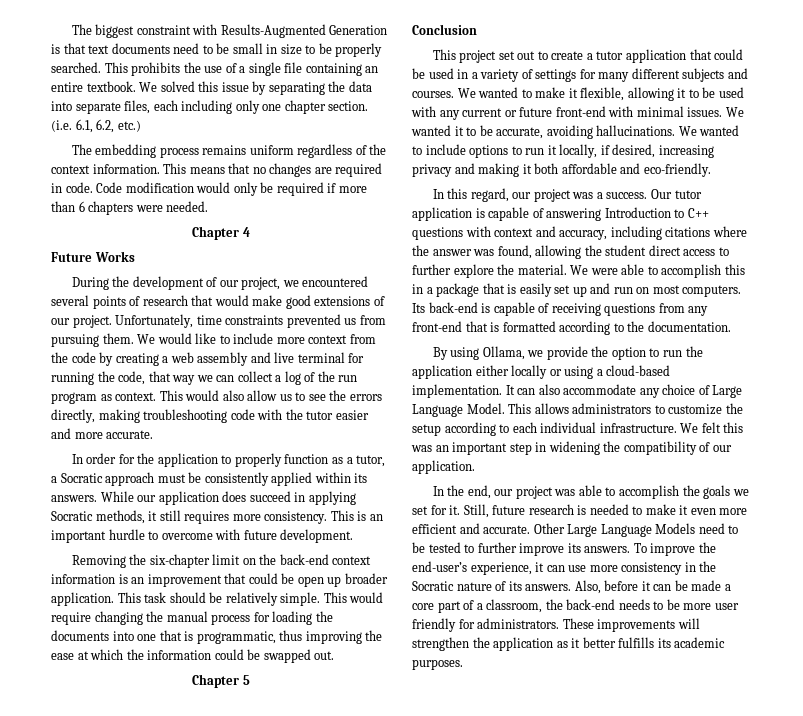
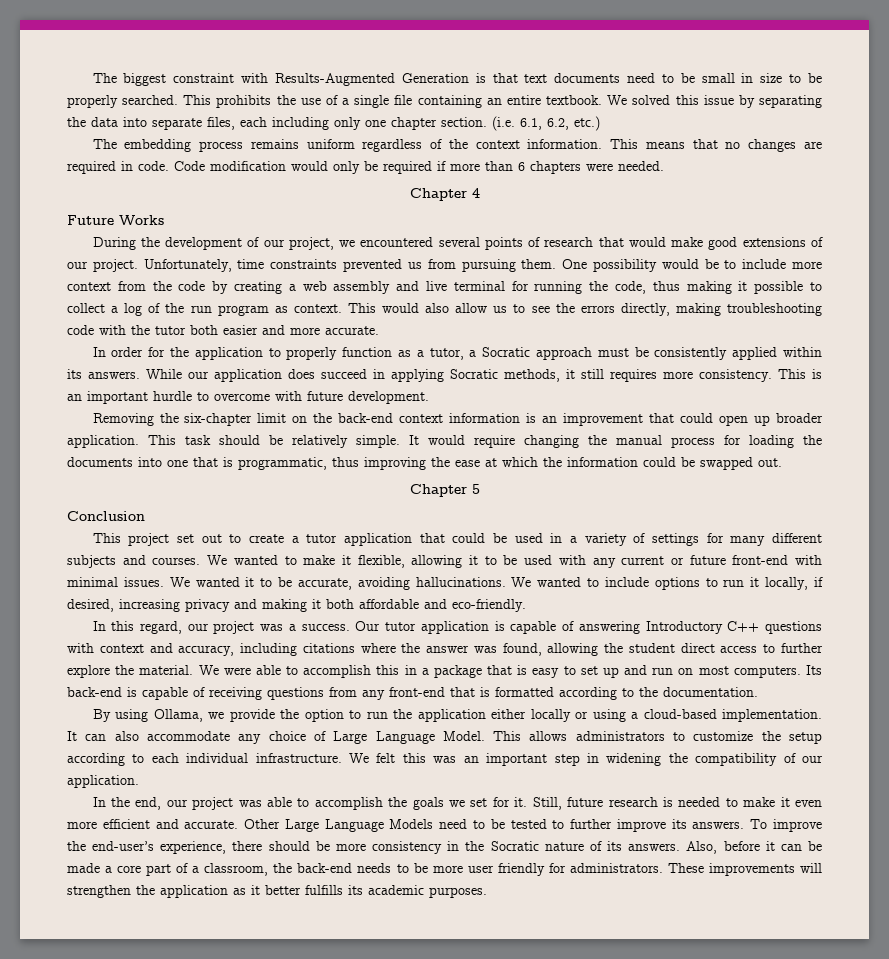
- We would like to include more context from the code by creating a web assembly and live terminal for running the code, that way we can collect a log of the run program as context.
+ One possibility would be to include more context from the code by creating a web assembly and live terminal for running the code, thus making it possible to collect a log of the run program as context.
- This would also allow us to see the errors directly, making troubleshooting code with the tutor easier and more accurate.
+ This would also allow us to see the errors directly, making troubleshooting code with the tutor both easier and more accurate.
- Removing the six-chapter limit on the back-end context information is an improvement that could be open up broader application.
+ Removing the six-chapter limit on the back-end context information is an improvement that could open up broader application.
- This would require changing the manual process for loading the documents into one that is programmatic, thus improving the ease at which the information could be swapped out.
+ It would require changing the manual process for loading the documents into one that is programmatic, thus improving the ease at which the information could be swapped out.
- Our tutor application is capable of answering Introduction to C++ questions with context and accuracy, including citations where the answer was found, allowing the student direct access to further explore the material.
+ Our tutor application is capable of answering Introductory C++ questions with context and accuracy, including citations where the answer was found, allowing the student direct access to further explore the material.
- We were able to accomplish this in a package that is easily set up and run on most computers.
+ We were able to accomplish this in a package that is easy to set up and run on most computers.
- To improve the end-user’s experience, it can use more consistency in the Socratic nature of its answers.
+ To improve the end-user’s experience, there should be more consistency in the Socratic nature of its answers.

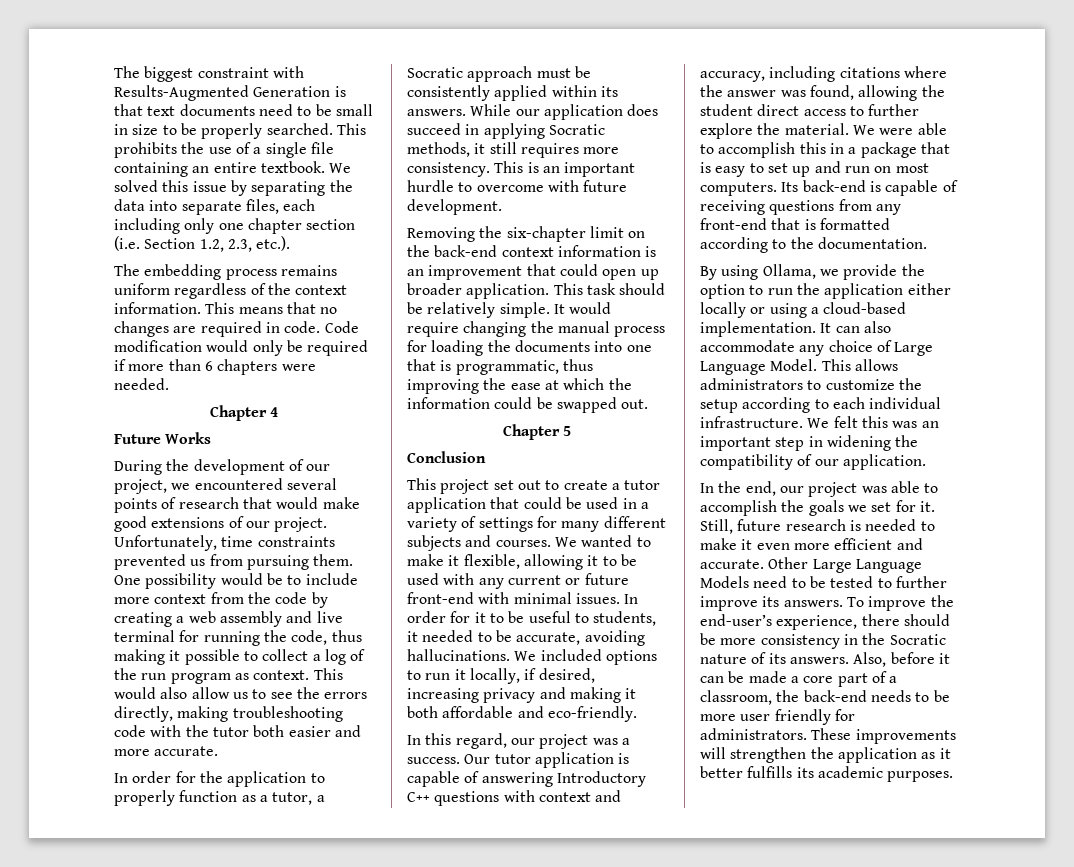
- We solved this issue by separating the data into separate files, each including only one chapter section. (i.e. 6.1, 6.2, etc.)
+ We solved this issue by separating the data into separate files, each including only one chapter section (i.e. Section 1.2, 2.3, etc.).
- We wanted it to be accurate, avoiding hallucinations.
+ In order for it to be useful to students, it needed to be accurate, avoiding hallucinations.
- We wanted to include options to run it locally, if desired, increasing privacy and making it both affordable and eco-friendly.
+ We included options to run it locally, if desired, increasing privacy and making it both affordable and eco-friendly.

